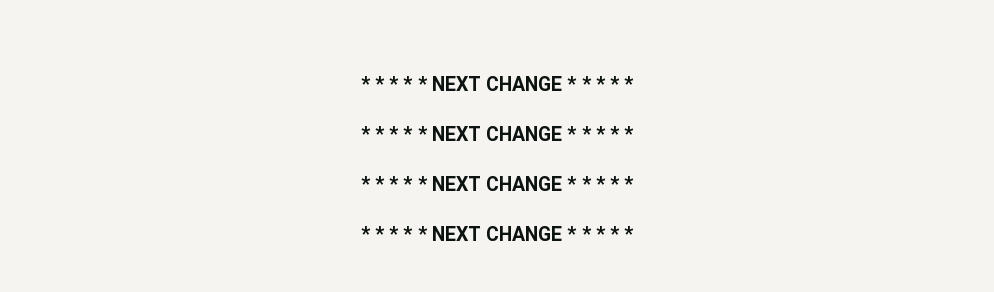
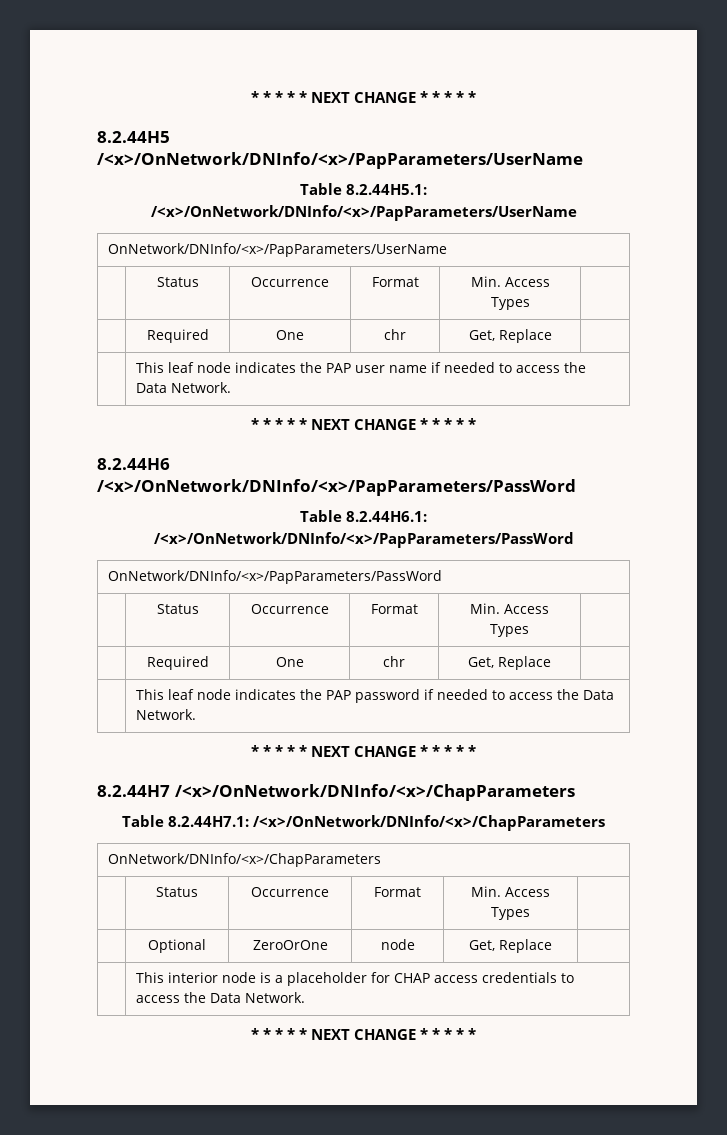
+ 8.2.44H5 /<x>/OnNetwork/DNInfo/<x>/PapParameters/UserName
+ Table 8.2.44H5.1: /<x>/OnNetwork/DNInfo/<x>/PapParameters/UserName
+ OnNetwork/DNInfo/<x>/PapParameters/UserName
+ | Status | Occurrence | Format | Min. Access Types |
+ | Required | One | chr | Get, Replace |
+ | This leaf node indicates the PAP user name if needed to access the Data Network.
+ 8.2.44H6 /<x>/OnNetwork/DNInfo/<x>/PapParameters/PassWord
+ Table 8.2.44H6.1: /<x>/OnNetwork/DNInfo/<x>/PapParameters/PassWord
+ OnNetwork/DNInfo/<x>/PapParameters/PassWord
+ | Status | Occurrence | Format | Min. Access Types |
+ | Required | One | chr | Get, Replace |
+ | This leaf node indicates the PAP password if needed to access the Data Network.
+ 8.2.44H7 /<x>/OnNetwork/DNInfo/<x>/ChapParameters
+ Table 8.2.44H7.1: /<x>/OnNetwork/DNInfo/<x>/ChapParameters
+ OnNetwork/DNInfo/<x>/ChapParameters
+ | Status | Occurrence | Format | Min. Access Types |
+ | Optional | ZeroOrOne | node | Get, Replace |
+ | This interior node is a placeholder for CHAP access credentials to access the Data Network.

